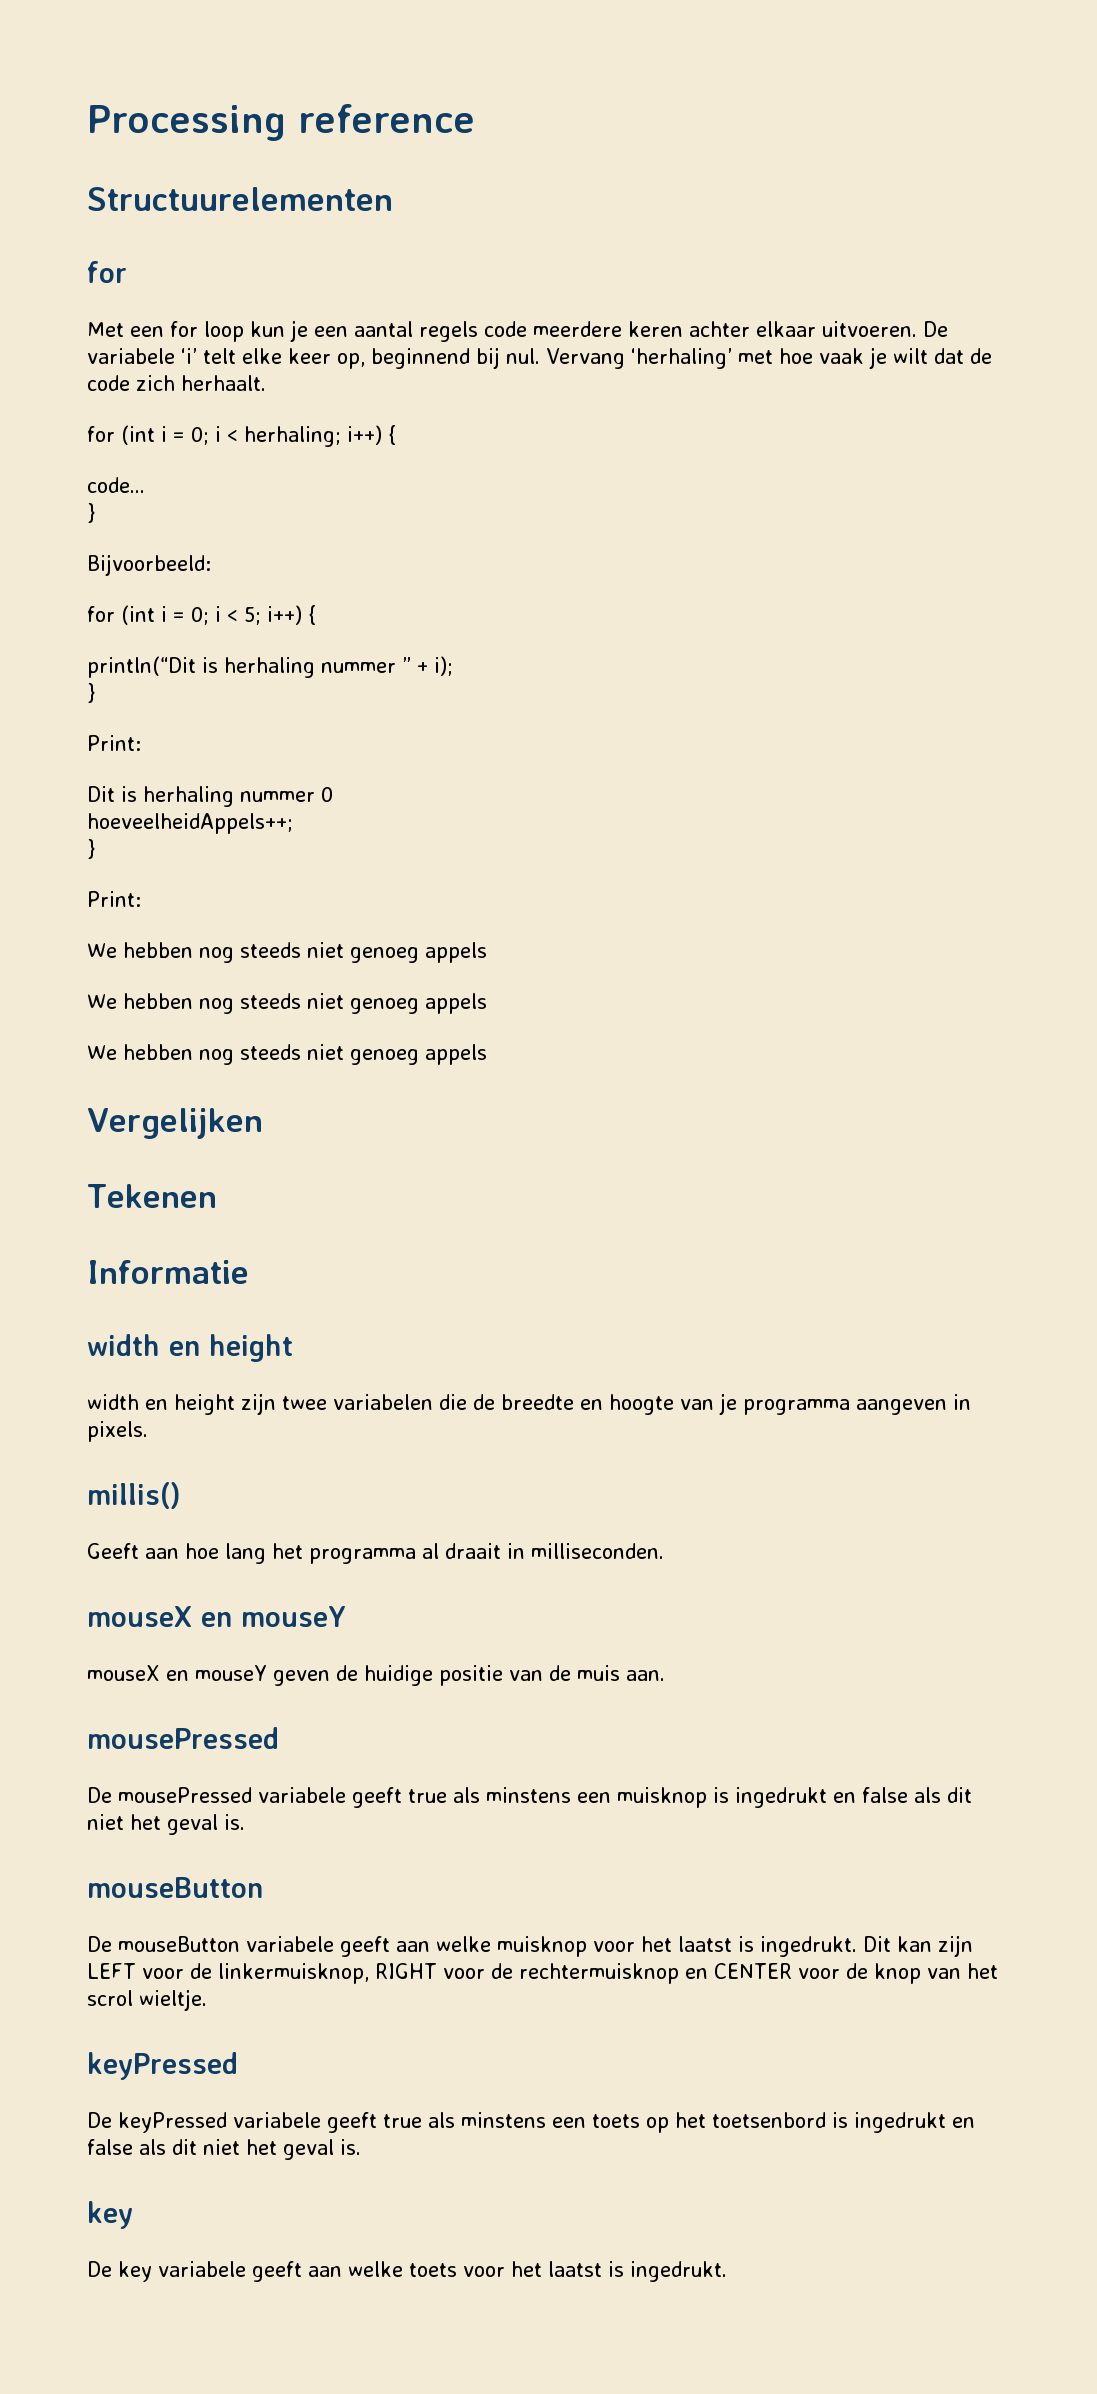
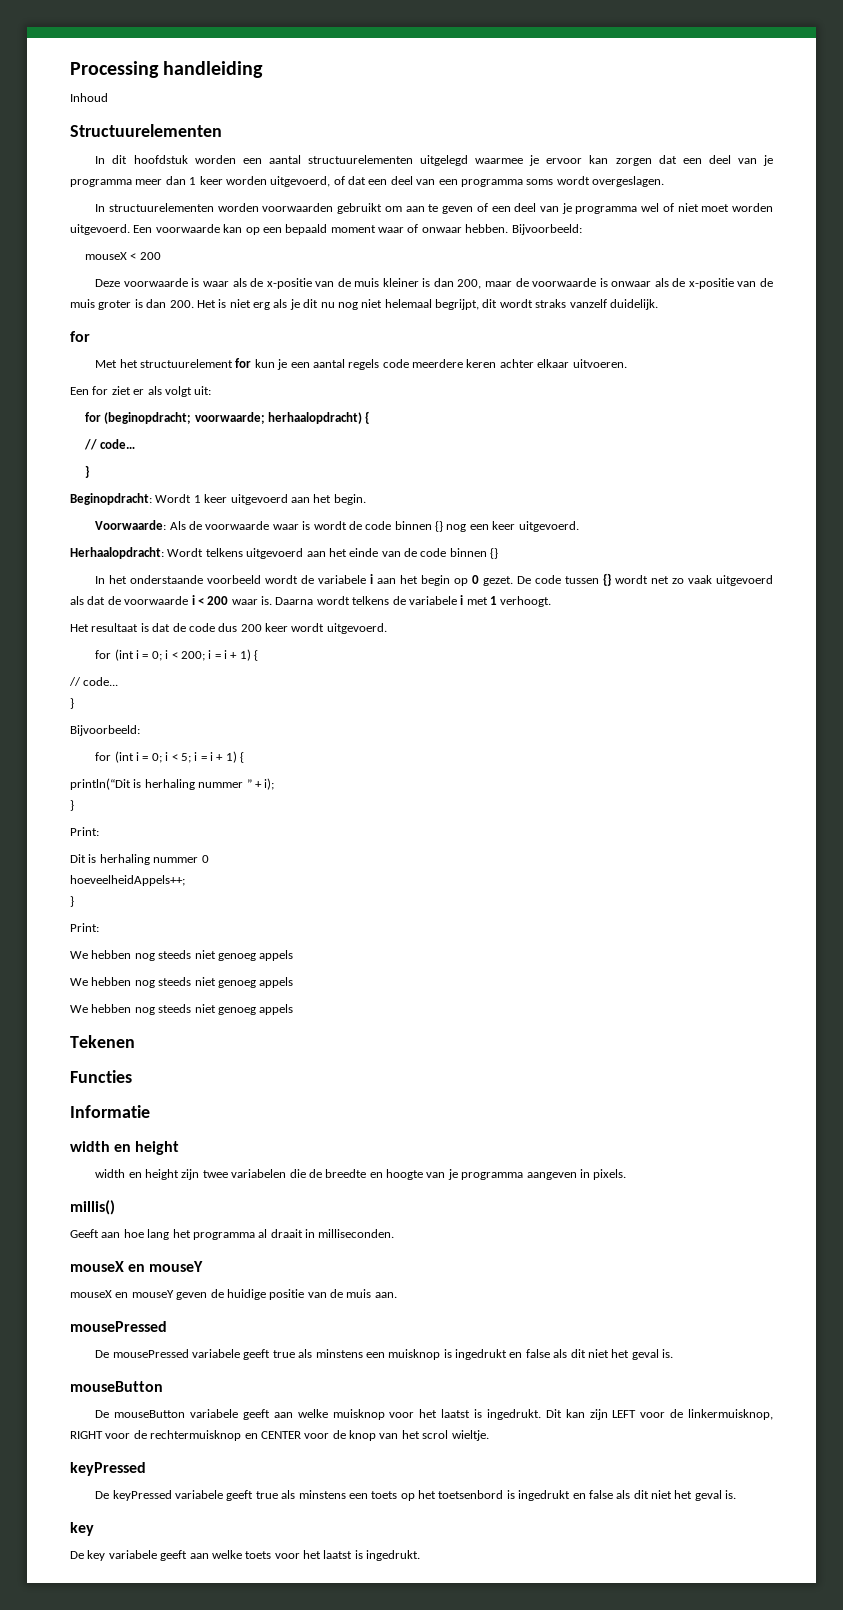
- Processing reference
+ Processing handleiding
+ Inhoud
+ In dit hoofdstuk worden een aantal structuurelementen uitgelegd waarmee je ervoor kan zorgen dat een deel van je programma meer dan 1 keer worden uitgevoerd, of dat een deel van een programma soms wordt overgeslagen.
+ In structuurelementen worden voorwaarden gebruikt om aan te geven of een deel van je programma wel of niet moet worden uitgevoerd. Een voorwaarde kan op een bepaald moment waar of onwaar hebben. Bijvoorbeeld:
+ mouseX < 200
+ Deze voorwaarde is waar als de x-positie van de muis kleiner is dan 200, maar de voorwaarde is onwaar als de x-positie van de muis groter is dan 200. Het is niet erg als je dit nu nog niet helemaal begrijpt, dit wordt straks vanzelf duidelijk.
- Met een for loop kun je een aantal regels code meerdere keren achter elkaar uitvoeren. De variabele ‘i’ telt elke keer op, beginnend bij nul. Vervang ‘herhaling’ met hoe vaak je wilt dat de code zich herhaalt.
- for (int i = 0; i < herhaling; i++) {
- code...
+ Met het structuurelement for kun je een aantal regels code meerdere keren achter elkaar uitvoeren.
+ Een for ziet er als volgt uit:
+ for (beginopdracht; voorwaarde; herhaalopdracht) {
+ // code…
+ }
+ Beginopdracht: Wordt 1 keer uitgevoerd aan het begin.
+ Voorwaarde: Als de voorwaarde waar is wordt de code binnen {} nog een keer uitgevoerd.
+ Herhaalopdracht: Wordt telkens uitgevoerd aan het einde van de code binnen {}
+ In het onderstaande voorbeeld wordt de variabele i aan het begin op 0 gezet. De code tussen {} wordt net zo vaak uitgevoerd als dat de voorwaarde i < 200 waar is. Daarna wordt telkens de variabele i met 1 verhoogt.
+ Het resultaat is dat de code dus 200 keer wordt uitgevoerd.
+ for (int i = 0; i < 200; i = i + 1) {
+ // code...
- for (int i = 0; i < 5; i++) {
+ for (int i = 0; i < 5; i = i + 1) {
- Vergelijken
  Tekenen
+ Functies

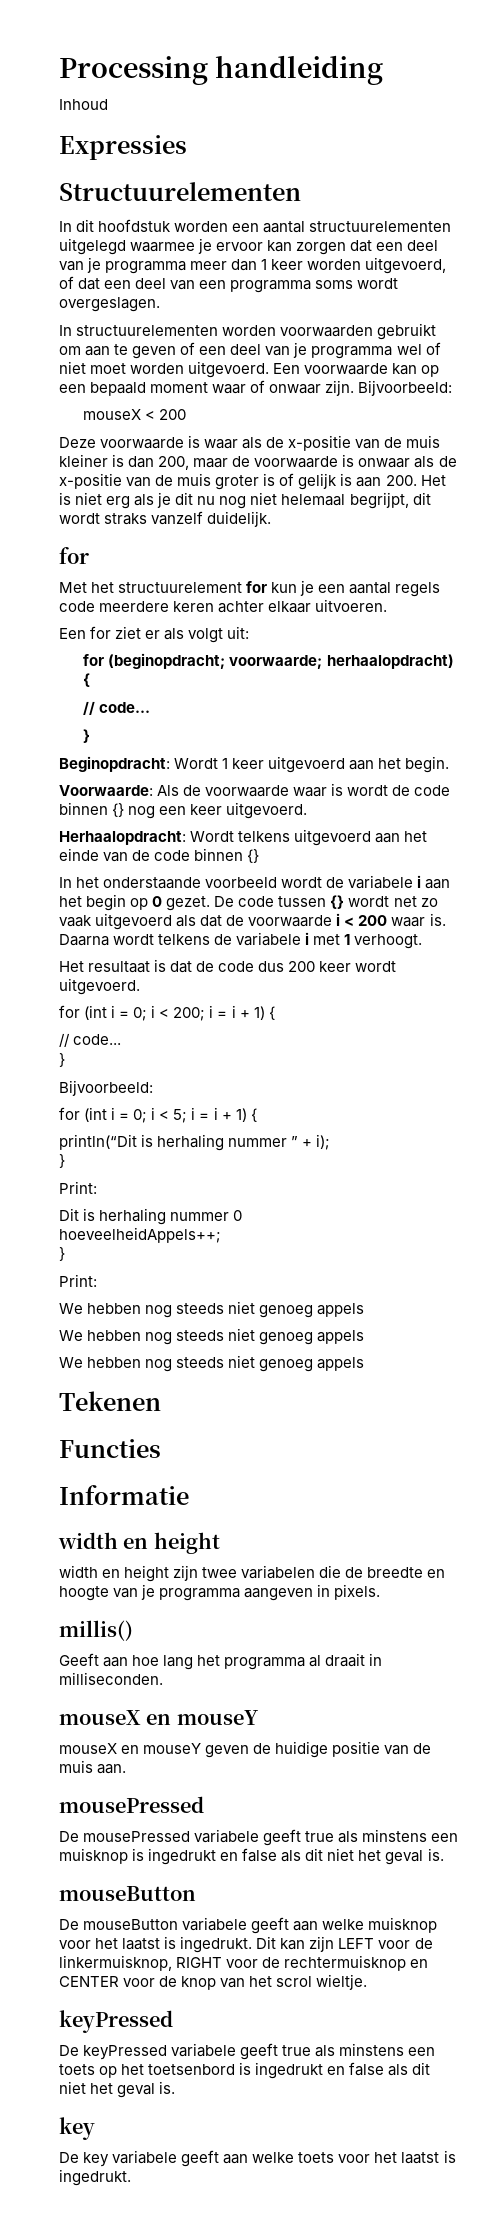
+ Expressies
- Een voorwaarde kan op een bepaald moment waar of onwaar hebben.
+ Een voorwaarde kan op een bepaald moment waar of onwaar zijn.
- Deze voorwaarde is waar als de x-positie van de muis kleiner is dan 200, maar de voorwaarde is onwaar als de x-positie van de muis groter is dan 200. Het is niet erg als je dit nu nog niet helemaal begrijpt, dit wordt straks vanzelf duidelijk.
+ Deze voorwaarde is waar als de x-positie van de muis kleiner is dan 200, maar de voorwaarde is onwaar als de x-positie van de muis groter is of gelijk is aan 200. Het is niet erg als je dit nu nog niet helemaal begrijpt, dit wordt straks vanzelf duidelijk.

